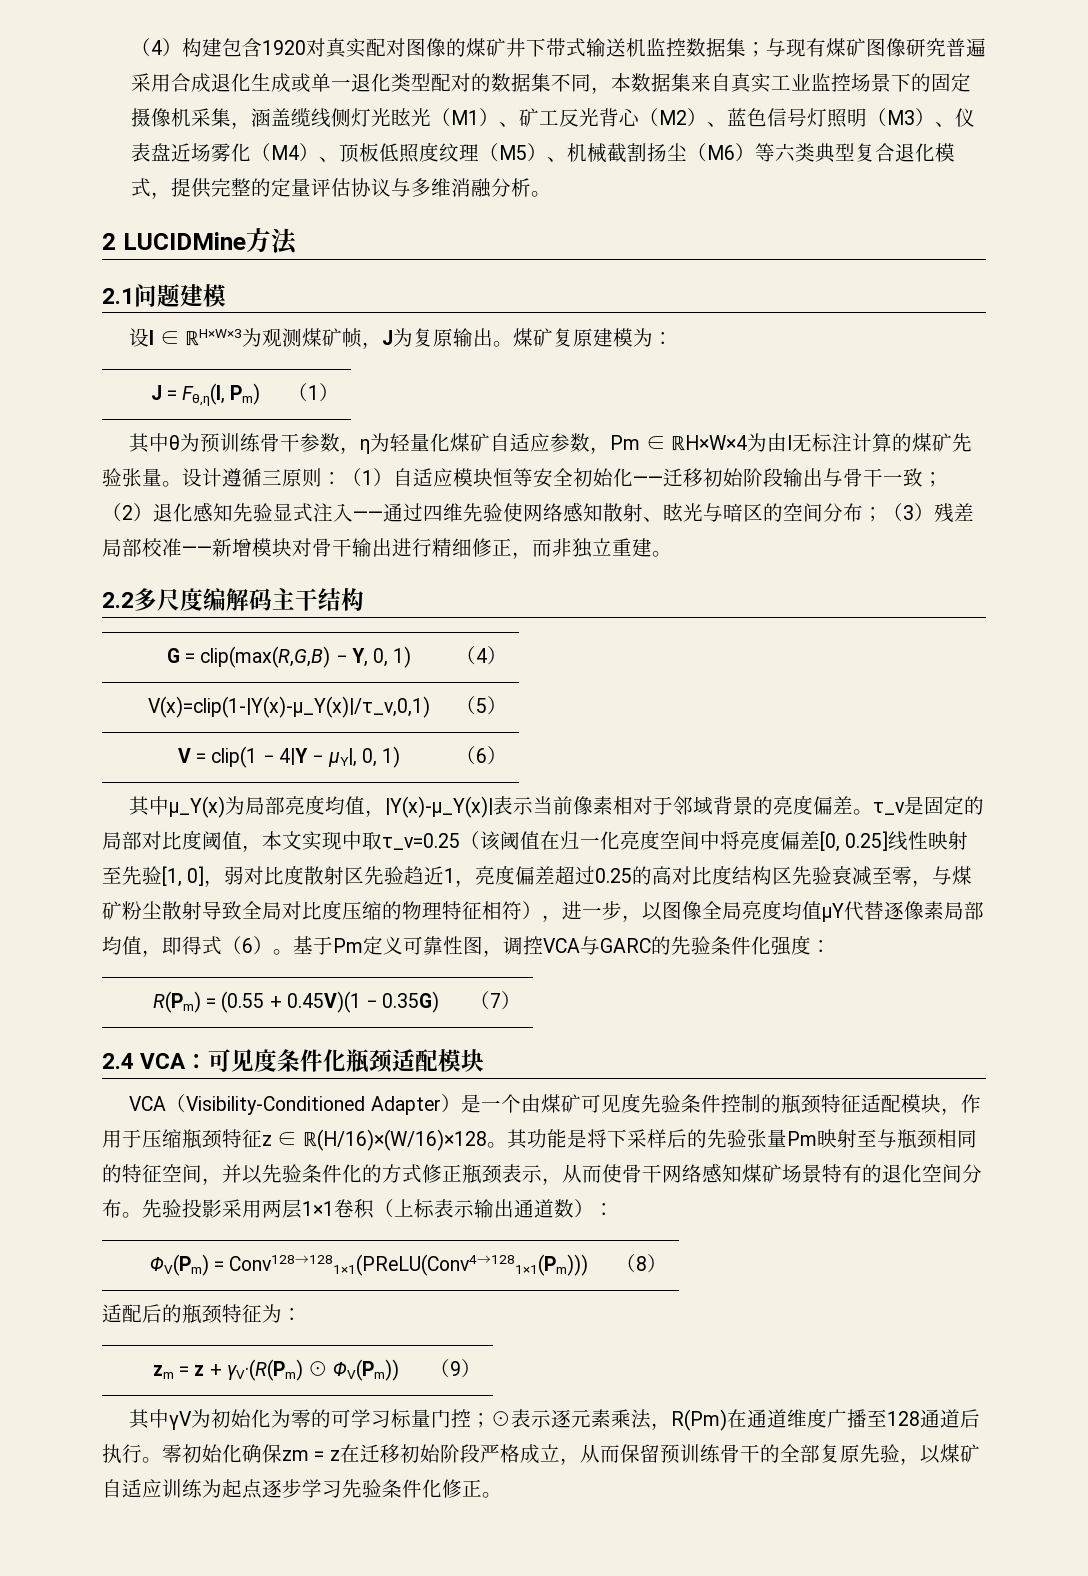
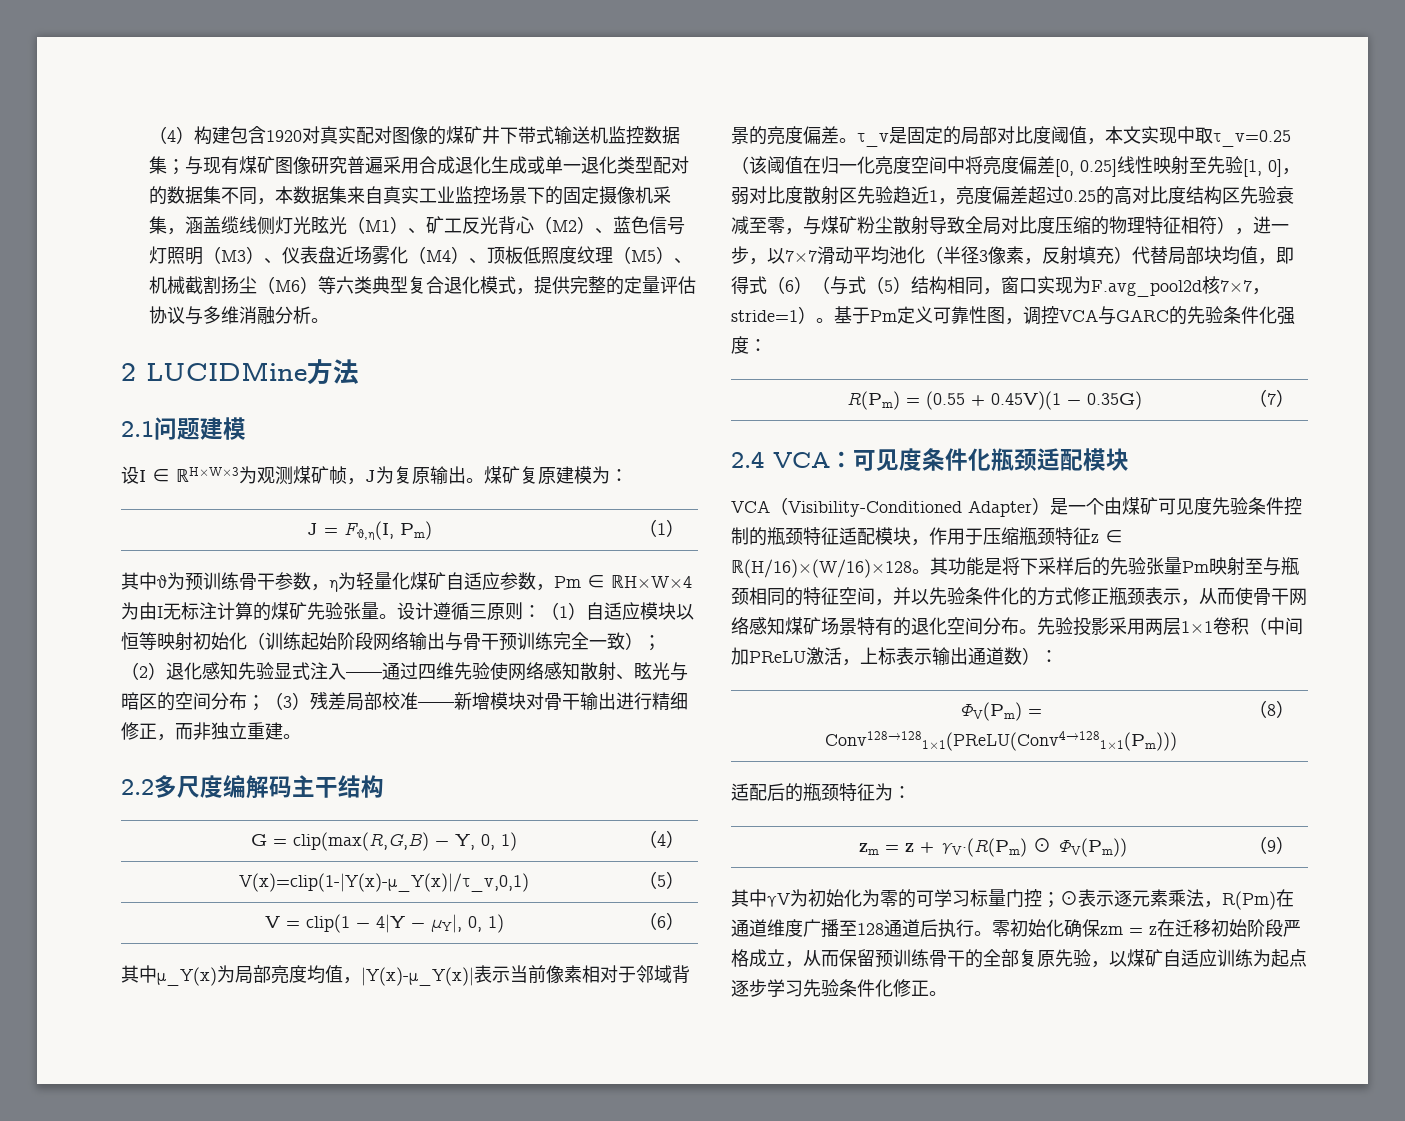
- 设计遵循三原则：（1）自适应模块恒等安全初始化——迁移初始阶段输出与骨干一致；（2）退化感知先验显式注入——通过四维先验使网络感知散射、眩光与暗区的空间分布；（3）残差局部校准——新增模块对骨干输出进行精细修正，而非独立重建。
+ 设计遵循三原则：（1）自适应模块以恒等映射初始化（训练起始阶段网络输出与骨干预训练完全一致）；（2）退化感知先验显式注入——通过四维先验使网络感知散射、眩光与暗区的空间分布；（3）残差局部校准——新增模块对骨干输出进行精细修正，而非独立重建。
- 其中μ_Y(x)为局部亮度均值，|Y(x)-μ_Y(x)|表示当前像素相对于邻域背景的亮度偏差。τ_v是固定的局部对比度阈值，本文实现中取τ_v=0.25（该阈值在归一化亮度空间中将亮度偏差[0, 0.25]线性映射至先验[1, 0]，弱对比度散射区先验趋近1，亮度偏差超过0.25的高对比度结构区先验衰减至零，与煤矿粉尘散射导致全局对比度压缩的物理特征相符），进一步，以图像全局亮度均值μY代替逐像素局部均值，即得式（6）。
+ 其中μ_Y(x)为局部亮度均值，|Y(x)-μ_Y(x)|表示当前像素相对于邻域背景的亮度偏差。τ_v是固定的局部对比度阈值，本文实现中取τ_v=0.25（该阈值在归一化亮度空间中将亮度偏差[0, 0.25]线性映射至先验[1, 0]，弱对比度散射区先验趋近1，亮度偏差超过0.25的高对比度结构区先验衰减至零，与煤矿粉尘散射导致全局对比度压缩的物理特征相符），进一步，以7×7滑动平均池化（半径3像素，反射填充）代替局部块均值，即得式（6）（与式（5）结构相同，窗口实现为F.avg_pool2d核7×7，stride=1）。
- 先验投影采用两层1×1卷积（上标表示输出通道数）：
+ 先验投影采用两层1×1卷积（中间加PReLU激活，上标表示输出通道数）：

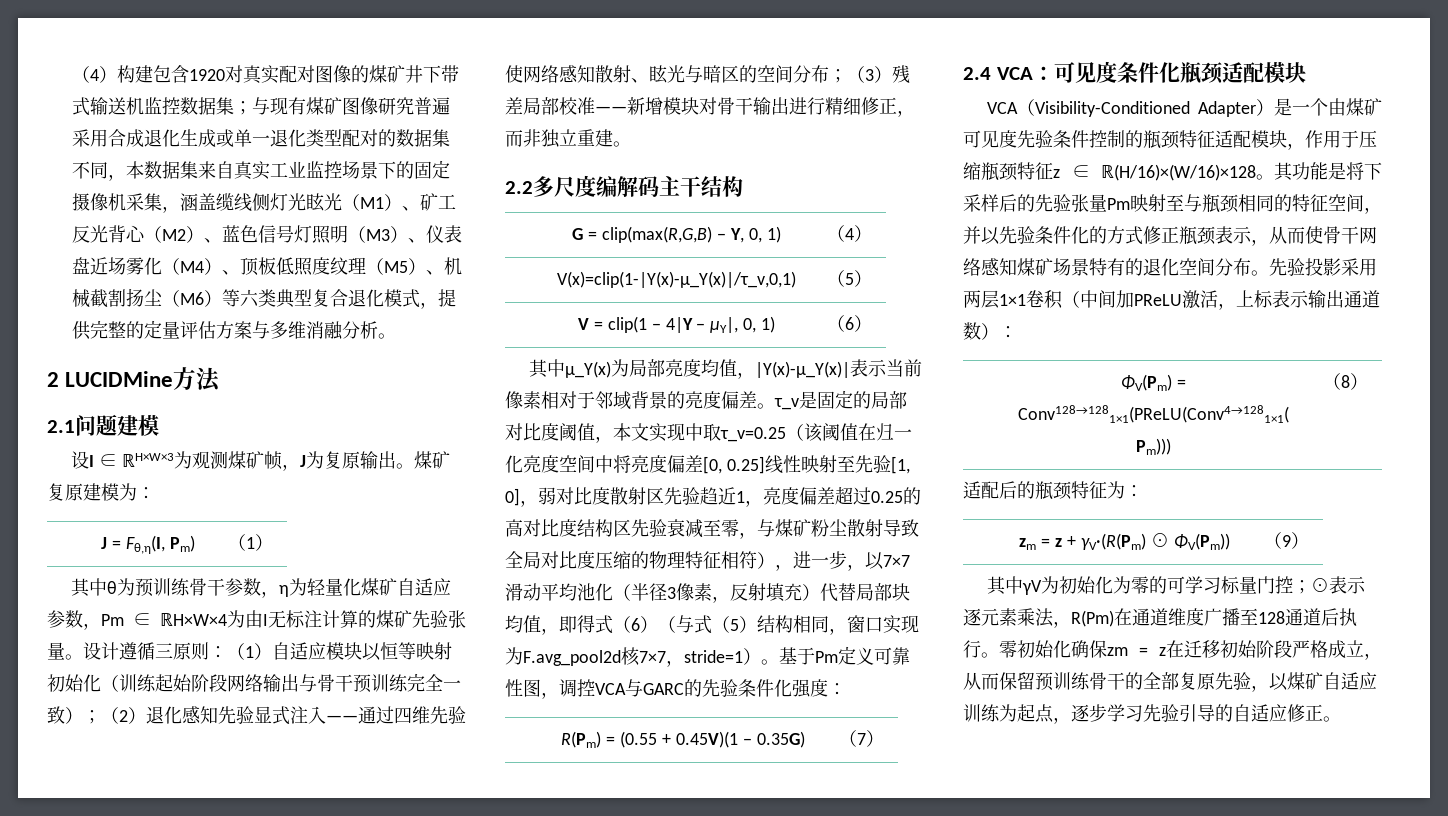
- 与现有煤矿图像研究普遍采用合成退化生成或单一退化类型配对的数据集不同，本数据集来自真实工业监控场景下的固定摄像机采集，涵盖缆线侧灯光眩光（M1）、矿工反光背心（M2）、蓝色信号灯照明（M3）、仪表盘近场雾化（M4）、顶板低照度纹理（M5）、机械截割扬尘（M6）等六类典型复合退化模式，提供完整的定量评估协议与多维消融分析。
+ 与现有煤矿图像研究普遍采用合成退化生成或单一退化类型配对的数据集不同，本数据集来自真实工业监控场景下的固定摄像机采集，涵盖缆线侧灯光眩光（M1）、矿工反光背心（M2）、蓝色信号灯照明（M3）、仪表盘近场雾化（M4）、顶板低照度纹理（M5）、机械截割扬尘（M6）等六类典型复合退化模式，提供完整的定量评估方案与多维消融分析。
- 零初始化确保zm = z在迁移初始阶段严格成立，从而保留预训练骨干的全部复原先验，以煤矿自适应训练为起点逐步学习先验条件化修正。
+ 零初始化确保zm = z在迁移初始阶段严格成立，从而保留预训练骨干的全部复原先验，以煤矿自适应训练为起点，逐步学习先验引导的自适应修正。

